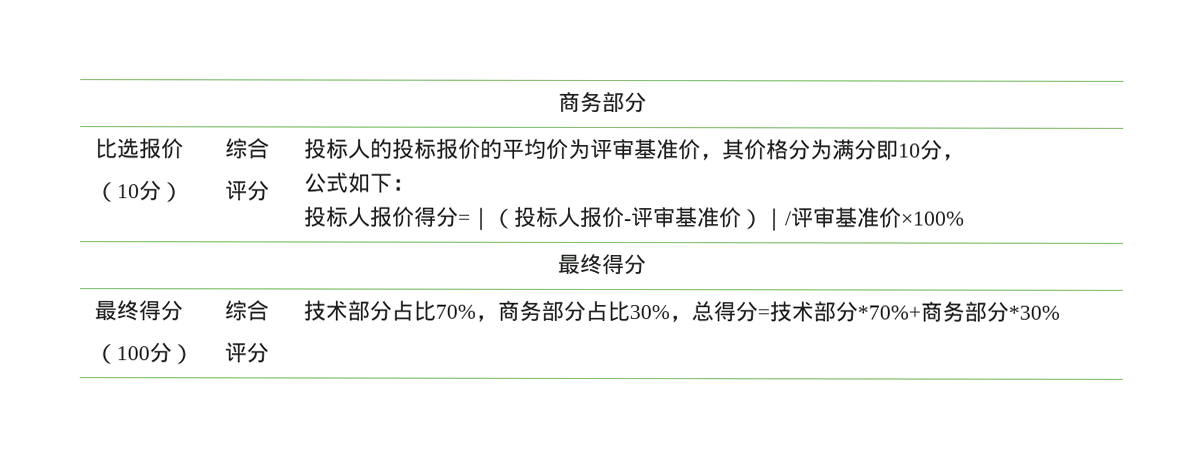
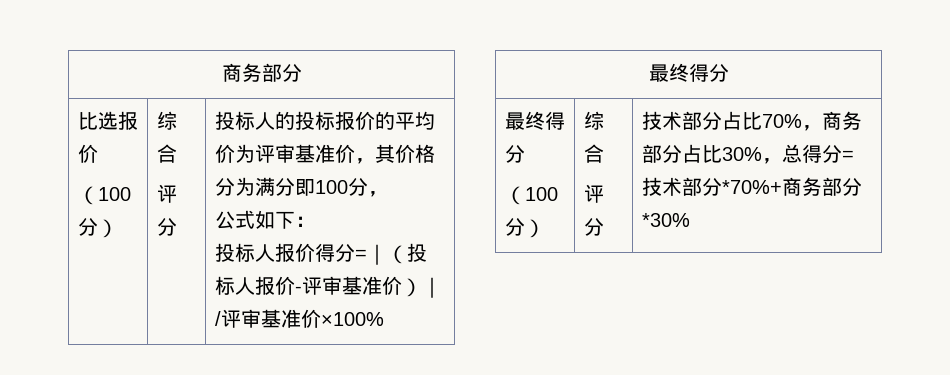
  比选报价
- （10分）
+ （100分）
- 投标人的投标报价的平均价为评审基准价，其价格分为满分即10分，
+ 投标人的投标报价的平均价为评审基准价，其价格分为满分即100分，

